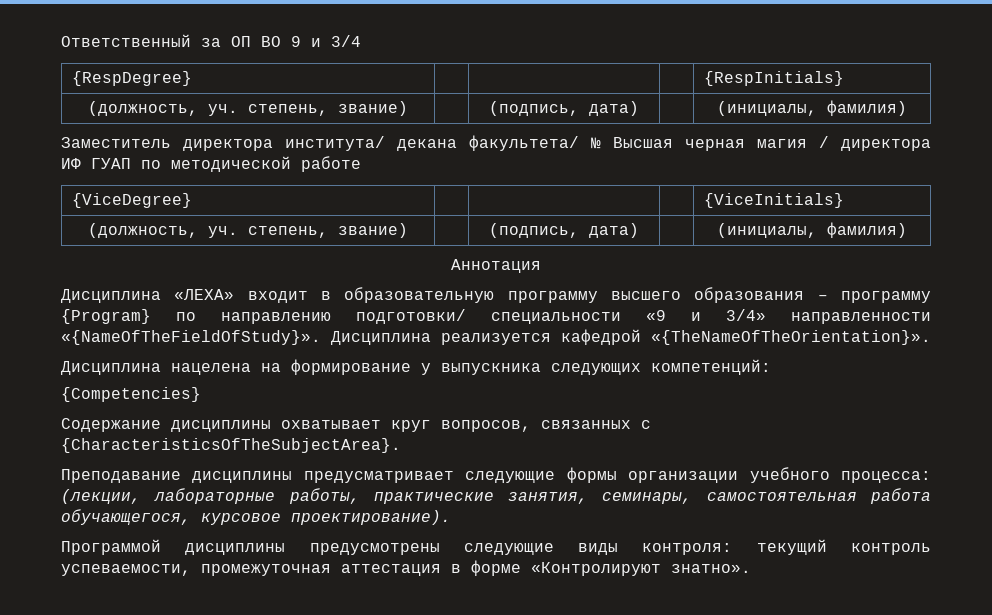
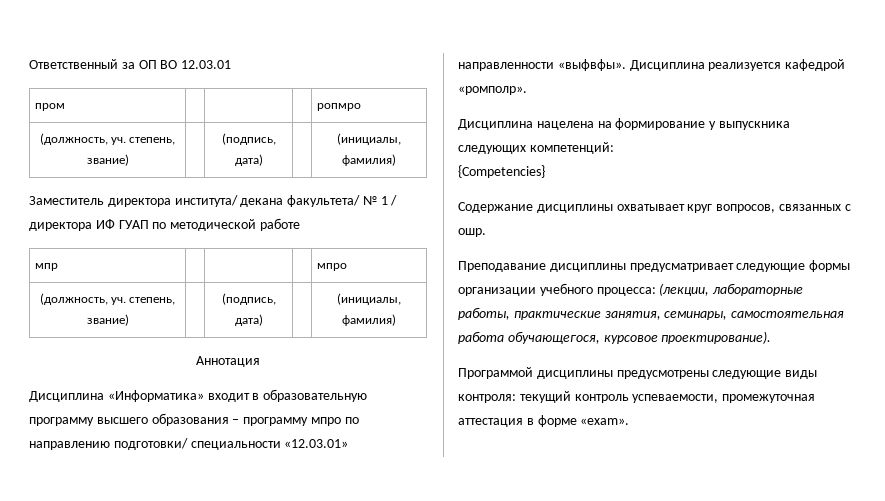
- Ответственный за ОП ВО 9 и 3/4
- {RespDegree} | | | | {RespInitials}
+ Ответственный за ОП ВО 12.03.01
+ пром | | | | ропмро
- Заместитель директора института/ декана факультета/ № Высшая черная магия / директора ИФ ГУАП по методической работе
+ Заместитель директора института/ декана факультета/ № 1 / директора ИФ ГУАП по методической работе
- {ViceDegree} | | | | {ViceInitials}
+ мпр | | | | мпро
- Дисциплина «ЛЕХА» входит в образовательную программу высшего образования – программу {Program} по направлению подготовки/ специальности «9 и 3/4» направленности «{NameOfTheFieldOfStudy}».
+ Дисциплина «Информатика» входит в образовательную программу высшего образования – программу мпро по направлению подготовки/ специальности «12.03.01» направленности «выфвфы».
- Дисциплина реализуется кафедрой «{TheNameOfTheOrientation}».
+ Дисциплина реализуется кафедрой «ромполр».
- Содержание дисциплины охватывает круг вопросов, связанных с {CharacteristicsOfTheSubjectArea}.
+ Содержание дисциплины охватывает круг вопросов, связанных с ошр.
- Программой дисциплины предусмотрены следующие виды контроля: текущий контроль успеваемости, промежуточная аттестация в форме «Контролируют знатно».
+ Программой дисциплины предусмотрены следующие виды контроля: текущий контроль успеваемости, промежуточная аттестация в форме «exam».

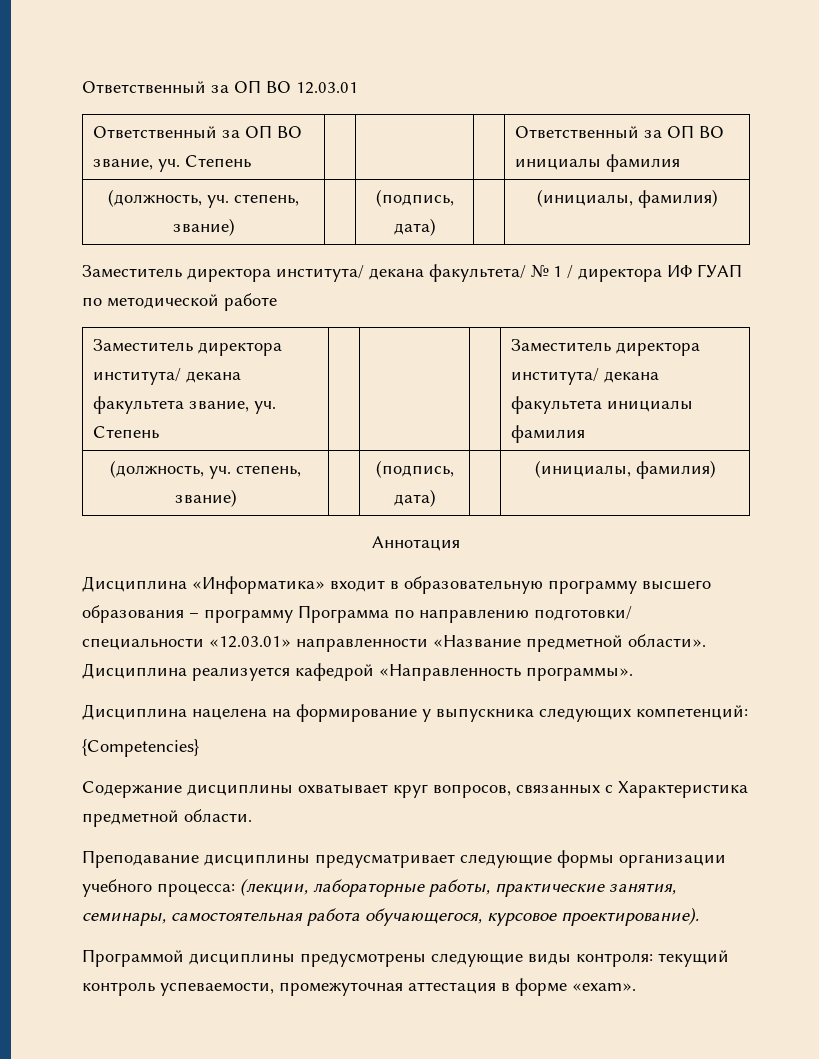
- пром | | | | ропмро
+ Ответственный за ОП ВО звание, уч. Степень | | | | Ответственный за ОП ВО инициалы фамилия
- мпр | | | | мпро
+ Заместитель директора института/ декана факультета звание, уч. Степень | | | | Заместитель директора института/ декана факультета инициалы фамилия
- Дисциплина «Информатика» входит в образовательную программу высшего образования – программу мпро по направлению подготовки/ специальности «12.03.01» направленности «выфвфы».
+ Дисциплина «Информатика» входит в образовательную программу высшего образования – программу Программа по направлению подготовки/ специальности «12.03.01» направленности «Название предметной области».
- Дисциплина реализуется кафедрой «ромполр».
+ Дисциплина реализуется кафедрой «Направленность программы».
- Содержание дисциплины охватывает круг вопросов, связанных с ошр.
+ Содержание дисциплины охватывает круг вопросов, связанных с Характеристика предметной области.

